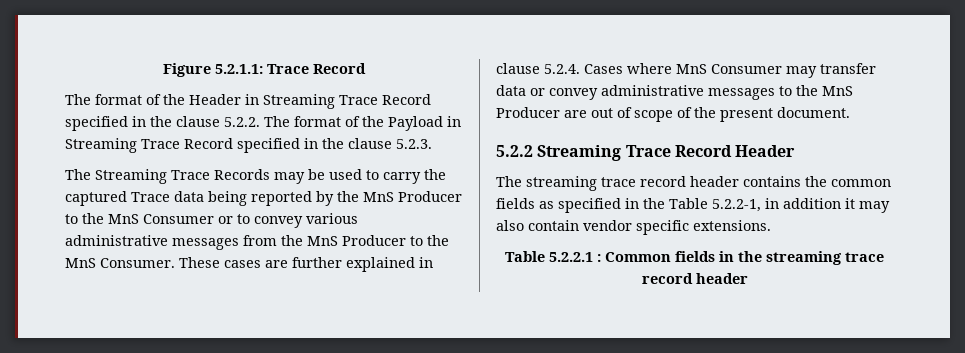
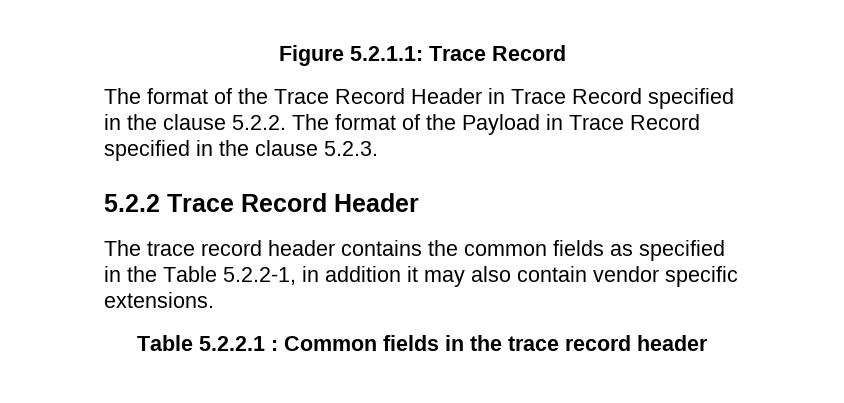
- The format of the Header in Streaming Trace Record specified in the clause 5.2.2. The format of the Payload in Streaming Trace Record specified in the clause 5.2.3.
+ The format of the Trace Record Header in Trace Record specified in the clause 5.2.2. The format of the Payload in Trace Record specified in the clause 5.2.3.
- The Streaming Trace Records may be used to carry the captured Trace data being reported by the MnS Producer to the MnS Consumer or to convey various administrative messages from the MnS Producer to the MnS Consumer. These cases are further explained in clause 5.2.4. Cases where MnS Consumer may transfer data or convey administrative messages to the MnS Producer are out of scope of the present document.
- 5.2.2 Streaming Trace Record Header
+ 5.2.2 Trace Record Header
- The streaming trace record header contains the common fields as specified in the Table 5.2.2-1, in addition it may also contain vendor specific extensions.
+ The trace record header contains the common fields as specified in the Table 5.2.2-1, in addition it may also contain vendor specific extensions.
- Table 5.2.2.1 : Common fields in the streaming trace record header
+ Table 5.2.2.1 : Common fields in the trace record header

